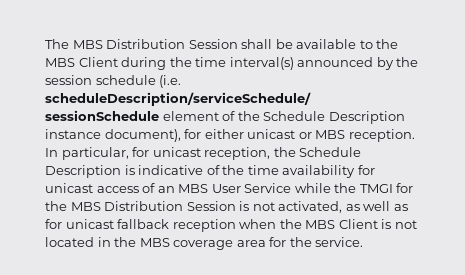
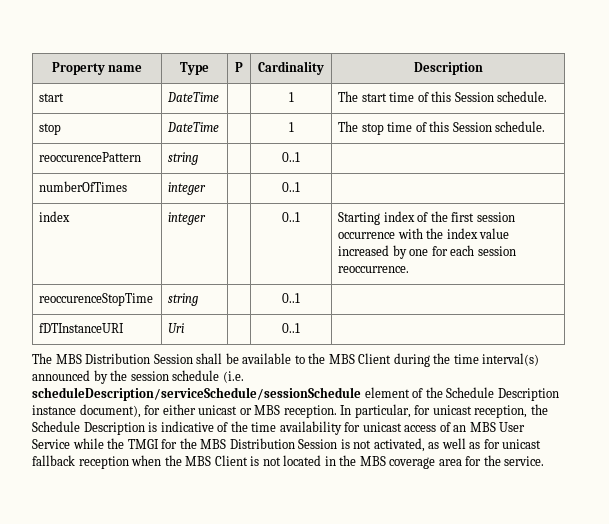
+ Property name | Type | P | Cardinality | Description
+ start | DateTime | | 1 | The start time of this Session schedule.
+ stop | DateTime | | 1 | The stop time of this Session schedule.
+ reoccurencePattern | string | | 0..1 |
+ numberOfTimes | integer | | 0..1 |
+ index | integer | | 0..1 | Starting index of the first session occurrence with the index value increased by one for each session reoccurrence.
+ reoccurenceStopTime | string | | 0..1 |
+ fDTInstanceURI | Uri | | 0..1 |

